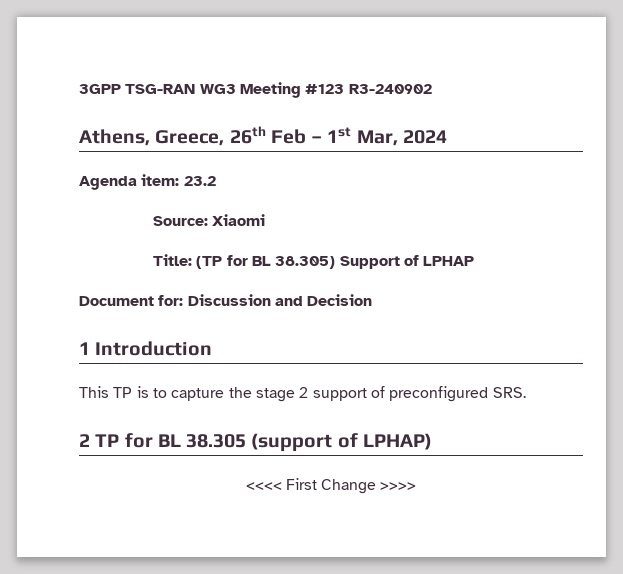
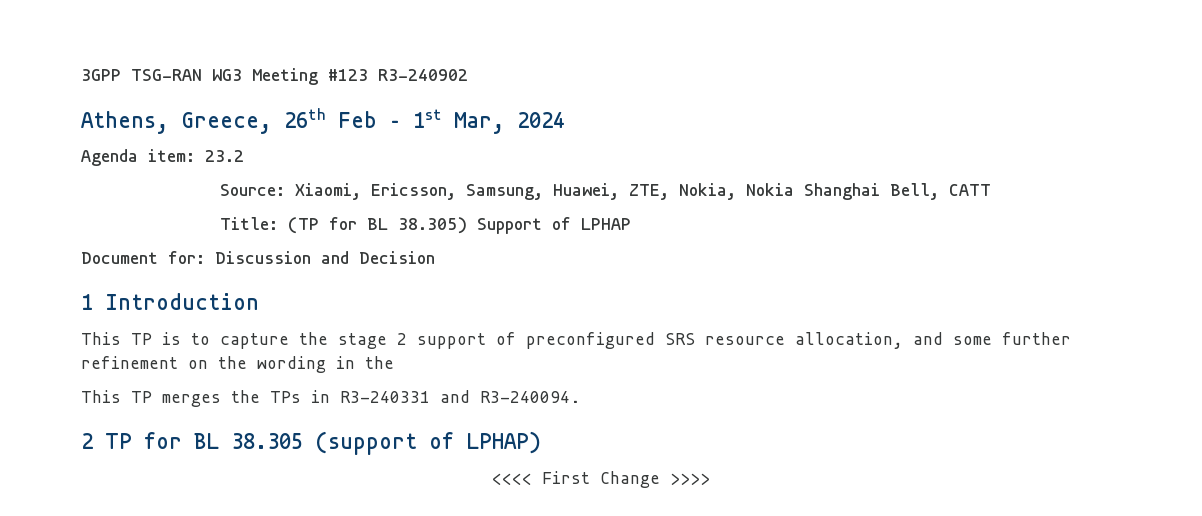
- Source: Xiaomi
+ Source: Xiaomi, Ericsson, Samsung, Huawei, ZTE, Nokia, Nokia Shanghai Bell, CATT
- This TP is to capture the stage 2 support of preconfigured SRS.
+ This TP is to capture the stage 2 support of preconfigured SRS resource allocation, and some further refinement on the wording in the
+ This TP merges the TPs in R3-240331 and R3-240094.

